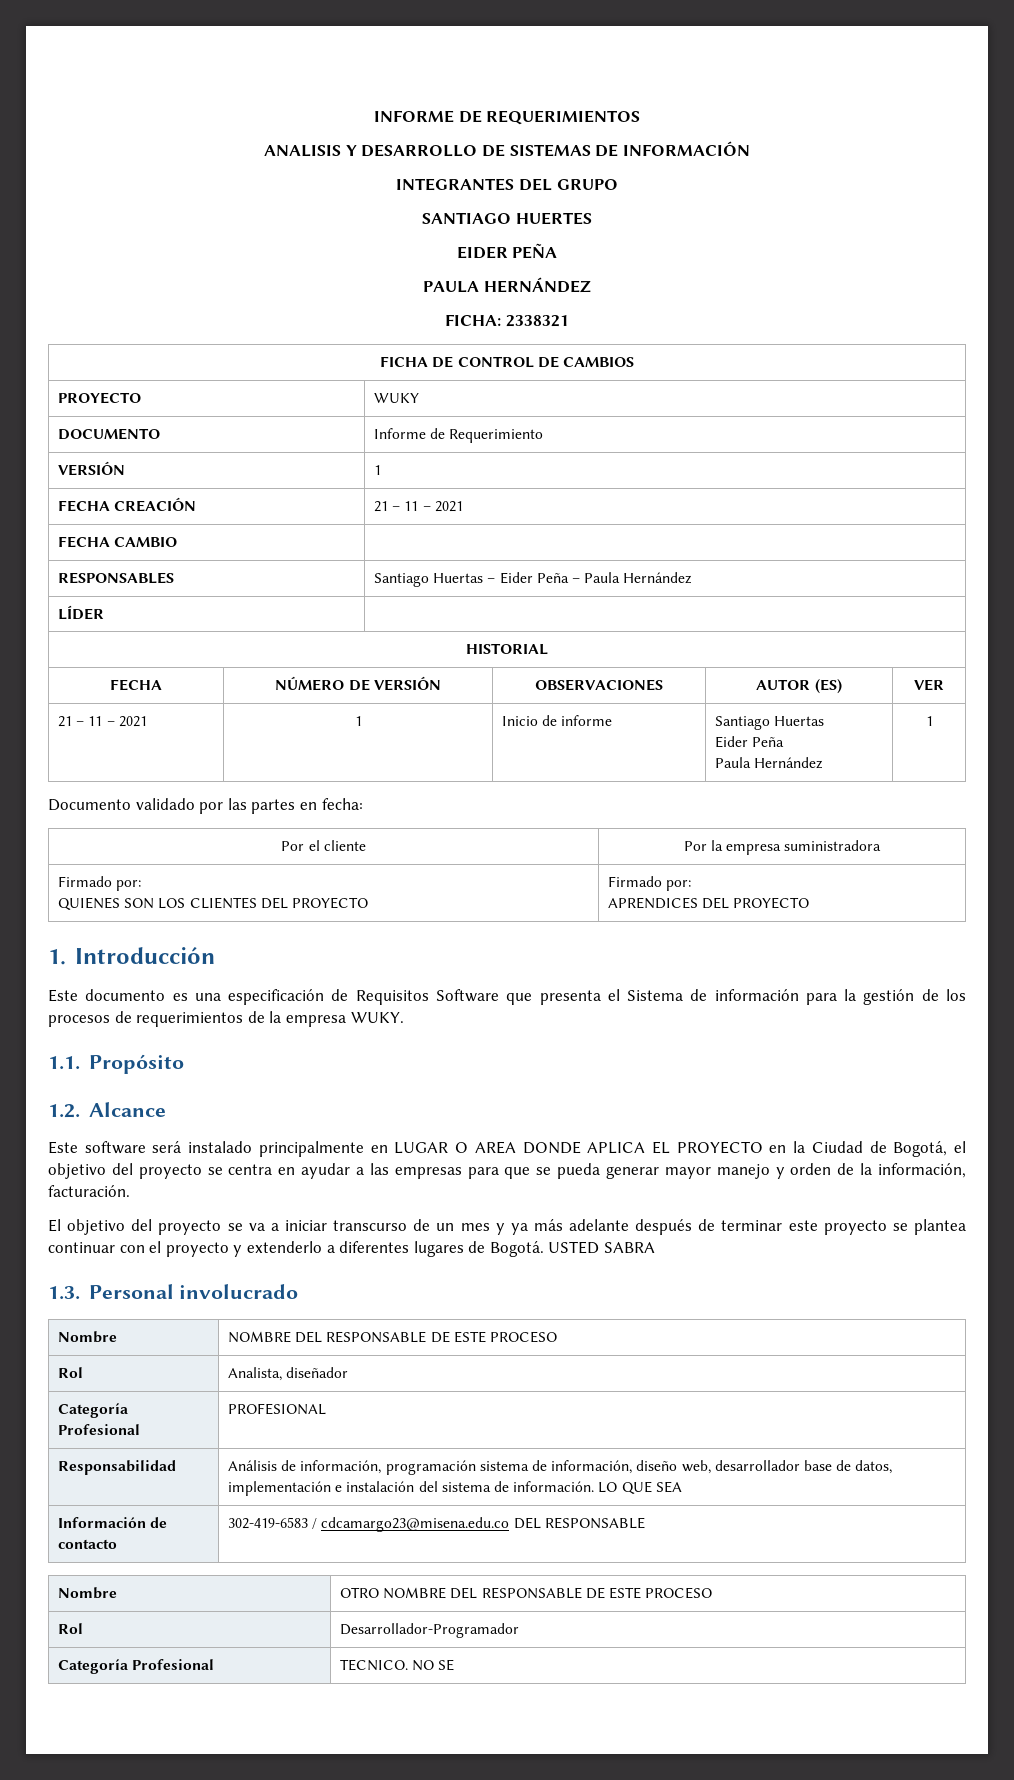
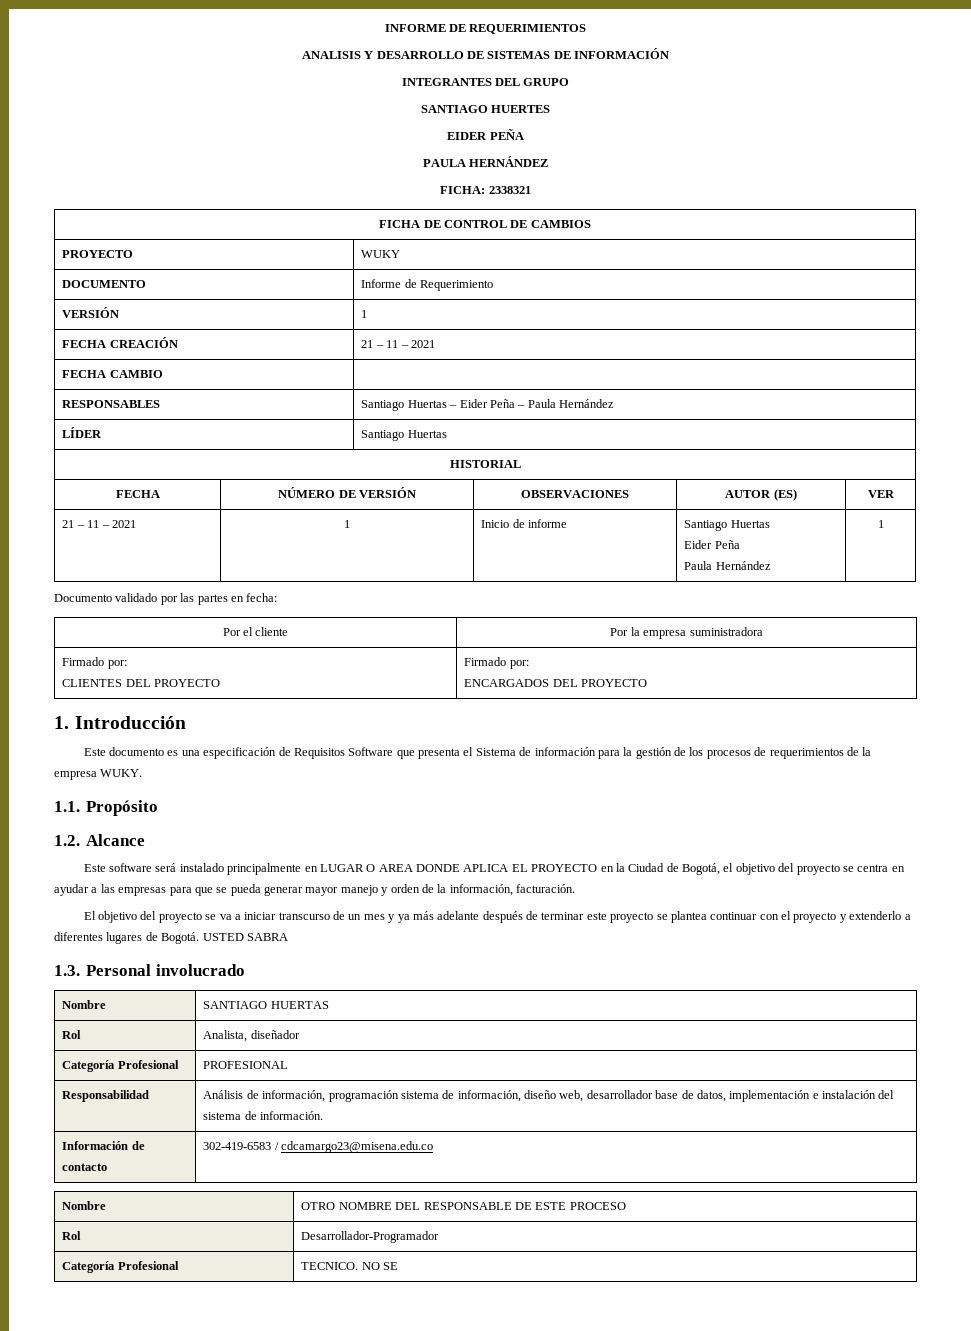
- LÍDER |
+ LÍDER | Santiago Huertas
  Por el cliente | Por la empresa suministradora
  Firmado por:
- QUIENES SON LOS CLIENTES DEL PROYECTO | Firmado por:
- APRENDICES DEL PROYECTO
+ CLIENTES DEL PROYECTO | Firmado por:
+ ENCARGADOS DEL PROYECTO
- Nombre | NOMBRE DEL RESPONSABLE DE ESTE PROCESO
+ Nombre | SANTIAGO HUERTAS
- Responsabilidad | Análisis de información, programación sistema de información, diseño web, desarrollador base de datos, implementación e instalación del sistema de información. LO QUE SEA
+ Responsabilidad | Análisis de información, programación sistema de información, diseño web, desarrollador base de datos, implementación e instalación del sistema de información.
- Información de contacto | 302-419-6583 / cdcamargo23@misena.edu.co DEL RESPONSABLE
+ Información de contacto | 302-419-6583 / cdcamargo23@misena.edu.co

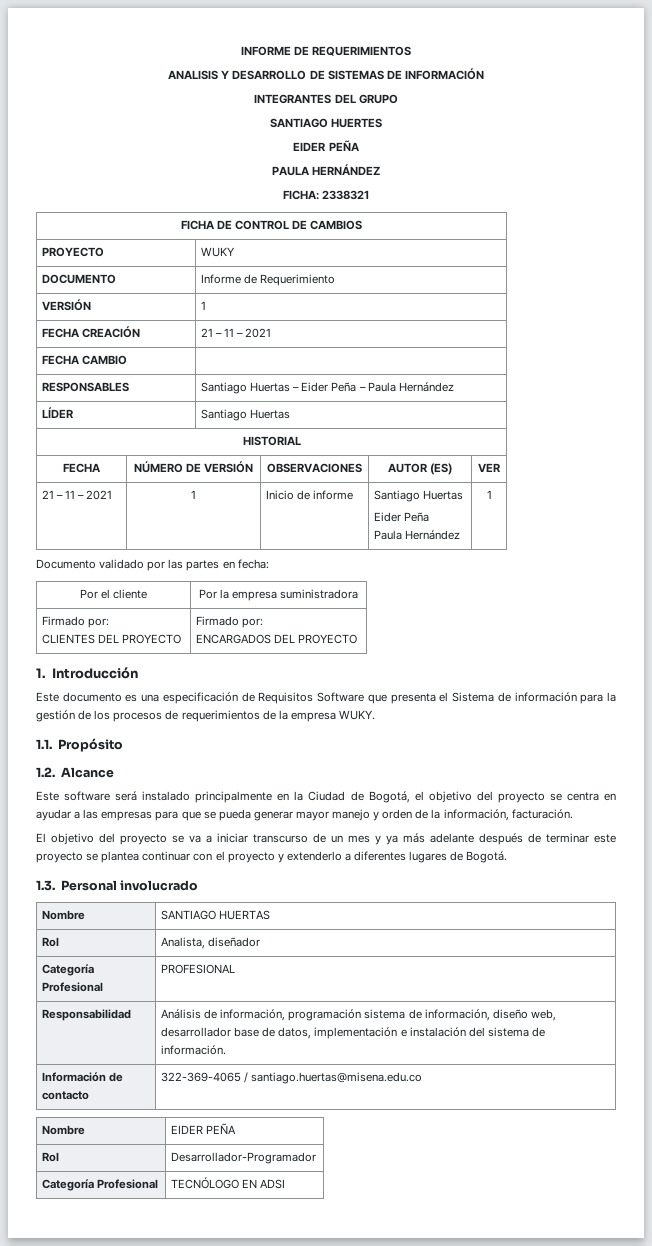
- Este software será instalado principalmente en LUGAR O AREA DONDE APLICA EL PROYECTO en la Ciudad de Bogotá, el objetivo del proyecto se centra en ayudar a las empresas para que se pueda generar mayor manejo y orden de la información, facturación.
+ Este software será instalado principalmente en la Ciudad de Bogotá, el objetivo del proyecto se centra en ayudar a las empresas para que se pueda generar mayor manejo y orden de la información, facturación.
- USTED SABRA
- Información de contacto | 302-419-6583 / cdcamargo23@misena.edu.co
- Nombre | OTRO NOMBRE DEL RESPONSABLE DE ESTE PROCESO
+ Información de contacto | 322-369-4065 / santiago.huertas@misena.edu.co
+ Nombre | EIDER PEÑA
- Categoría Profesional | TECNICO. NO SE
+ Categoría Profesional | TECNÓLOGO EN ADSI

